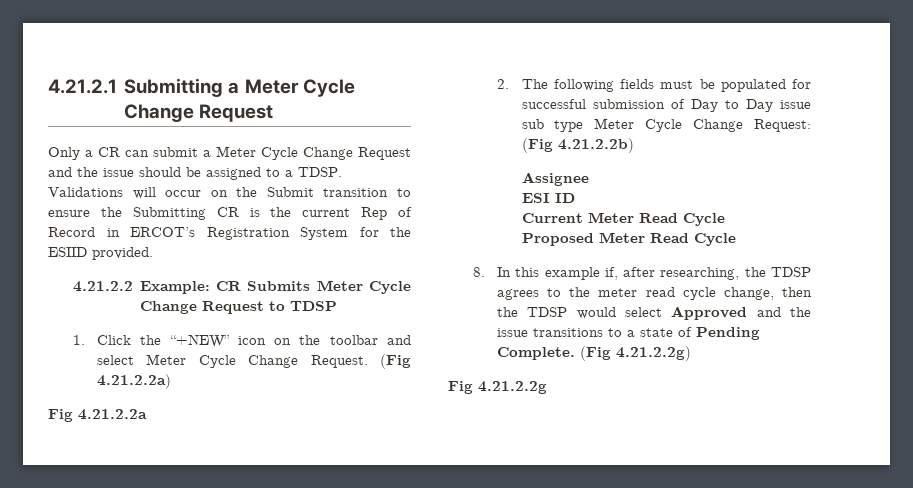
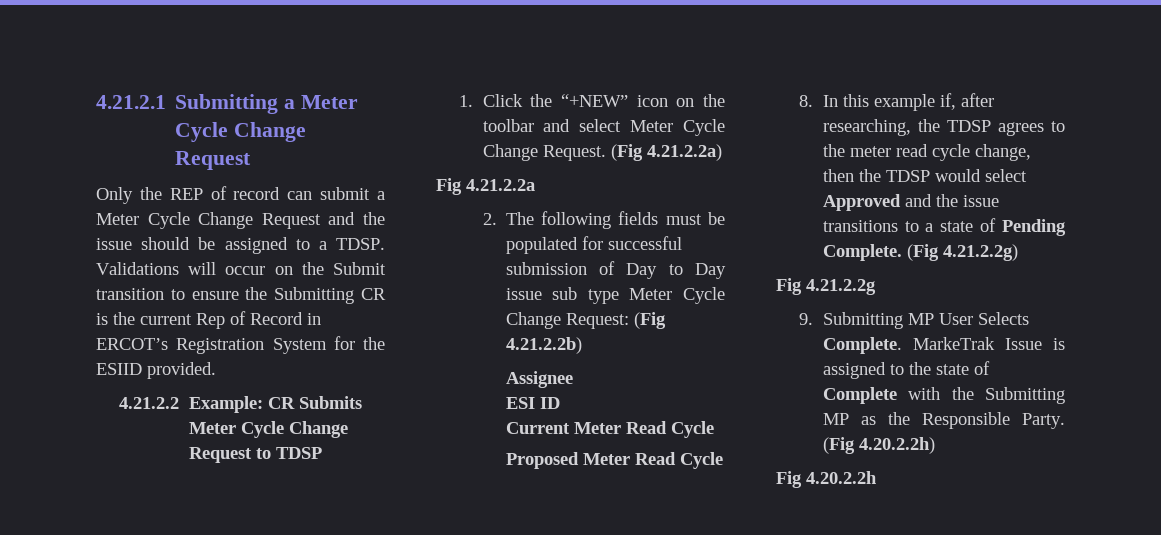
- Only a CR can submit a Meter Cycle Change Request and the issue should be assigned to a TDSP.
+ Only the REP of record can submit a Meter Cycle Change Request and the issue should be assigned to a TDSP.
+ 9. Submitting MP User Selects Complete. MarkeTrak Issue is assigned to the state of Complete with the Submitting MP as the Responsible Party. (Fig 4.20.2.2h)
+ Fig 4.20.2.2h

